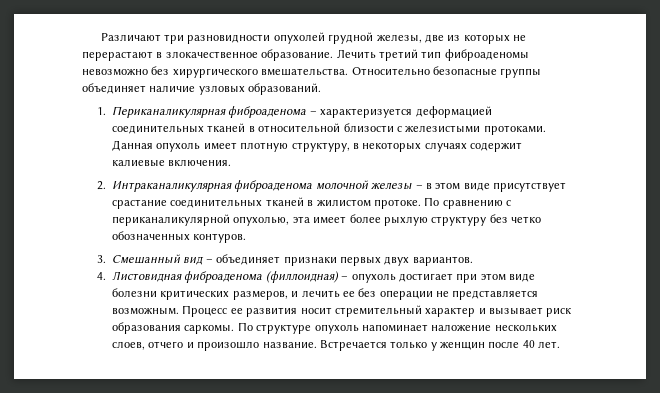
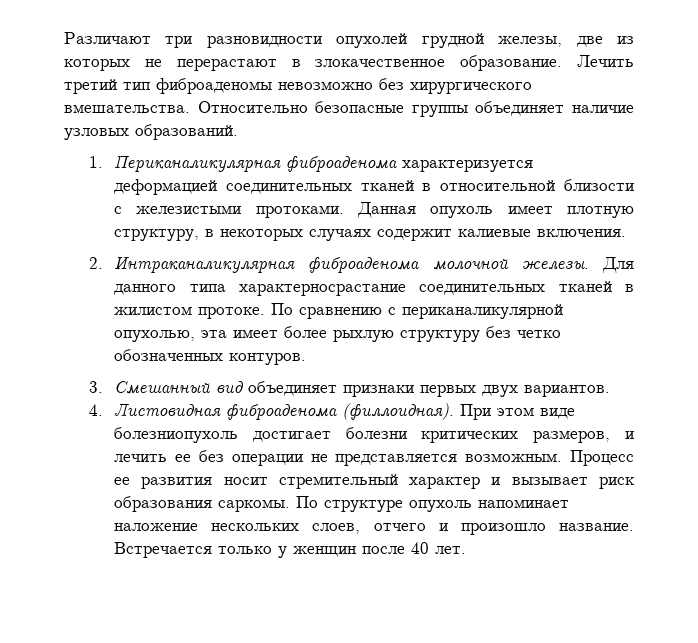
- 1. Периканаликулярная фиброаденома – характеризуется деформацией соединительных тканей в относительной близости с железистыми протоками.
+ 1. Периканаликулярная фиброаденома характеризуется деформацией соединительных тканей в относительной близости с железистыми протоками.
- 2. Интраканаликулярная фиброаденома молочной железы – в этом виде присутствует срастание соединительных тканей в жилистом протоке.
+ 2. Интраканаликулярная фиброаденома молочной железы. Для данного типа характерносрастание соединительных тканей в жилистом протоке.
- 3. Смешанный вид – объединяет признаки первых двух вариантов.
+ 3. Смешанный вид объединяет признаки первых двух вариантов.
- 4. Листовидная фиброаденома (филлоидная) – опухоль достигает при этом виде болезни критических размеров, и лечить ее без операции не представляется возможным.
+ 4. Листовидная фиброаденома (филлоидная). При этом виде болезниопухоль достигает болезни критических размеров, и лечить ее без операции не представляется возможным.

